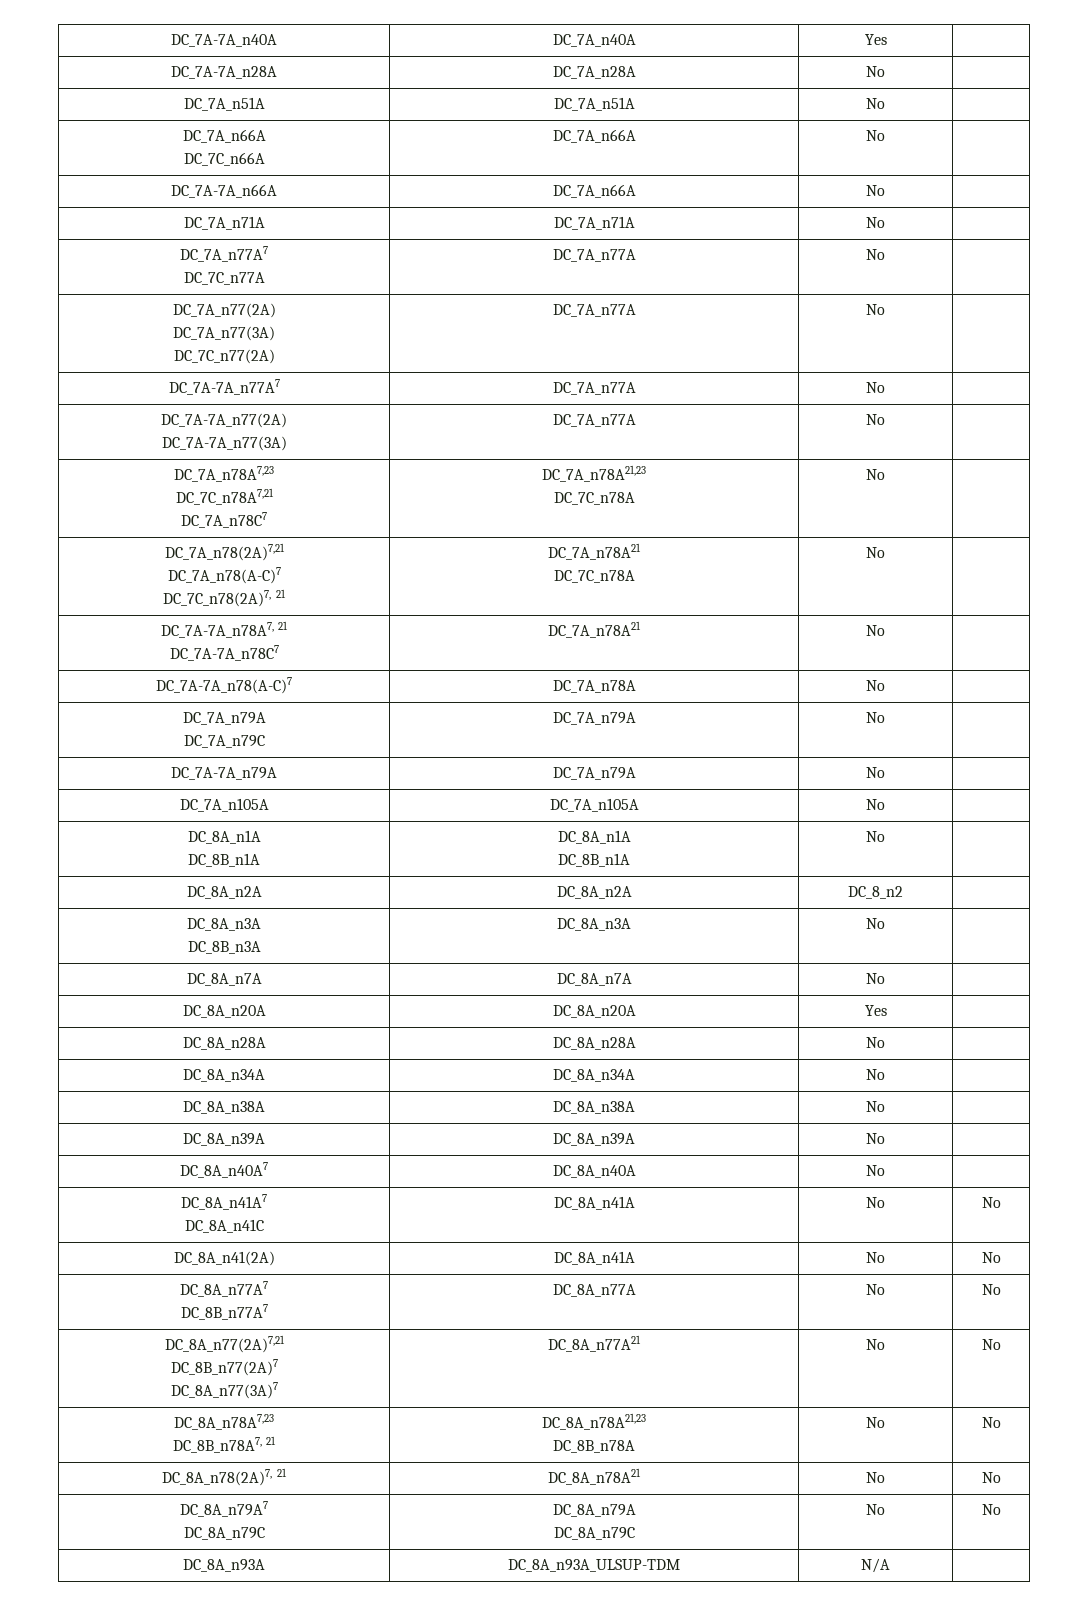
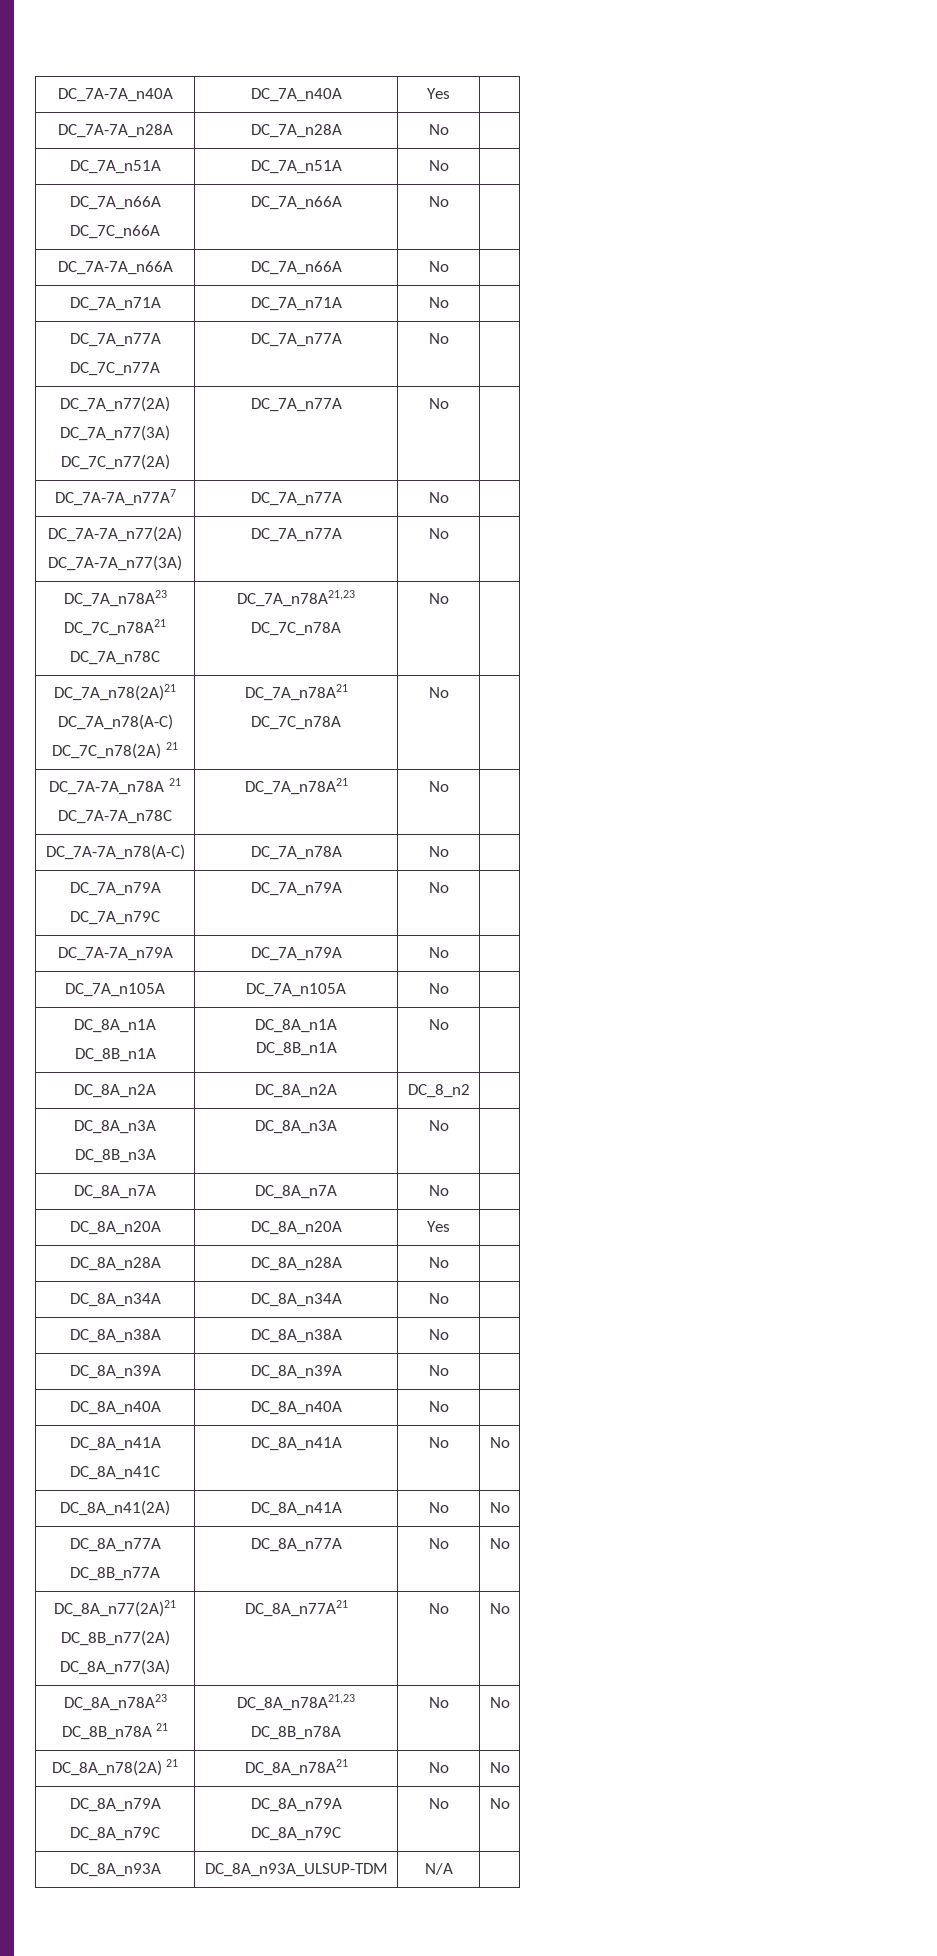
  DC_7A_n71A | DC_7A_n71A | No |
- DC_7A_n77A7
+ DC_7A_n77A
- DC_7A_n78A7,23
- DC_7C_n78A7,21
- DC_7A_n78C7 | DC_7A_n78A21,23
+ DC_7A_n78A23
+ DC_7C_n78A21
+ DC_7A_n78C | DC_7A_n78A21,23
- DC_7A_n78(2A)7,21
- DC_7A_n78(A-C)7
- DC_7C_n78(2A)7, 21 | DC_7A_n78A21
+ DC_7A_n78(2A)21
+ DC_7A_n78(A-C)
+ DC_7C_n78(2A) 21 | DC_7A_n78A21
- DC_7A-7A_n78A7, 21
- DC_7A-7A_n78C7 | DC_7A_n78A21 | No |
+ DC_7A-7A_n78A 21
+ DC_7A-7A_n78C | DC_7A_n78A21 | No |
- DC_7A-7A_n78(A-C)7 | DC_7A_n78A | No |
+ DC_7A-7A_n78(A-C) | DC_7A_n78A | No |
- DC_8A_n40A7 | DC_8A_n40A | No |
- DC_8A_n41A7
+ DC_8A_n40A | DC_8A_n40A | No |
+ DC_8A_n41A
  DC_8A_n41(2A) | DC_8A_n41A | No | No
- DC_8A_n77A7
- DC_8B_n77A7 | DC_8A_n77A | No | No
+ DC_8A_n77A
+ DC_8B_n77A | DC_8A_n77A | No | No
- DC_8A_n77(2A)7,21
- DC_8B_n77(2A)7
- DC_8A_n77(3A)7 | DC_8A_n77A21 | No | No
+ DC_8A_n77(2A)21
+ DC_8B_n77(2A)
+ DC_8A_n77(3A) | DC_8A_n77A21 | No | No
- DC_8A_n78A7,23
- DC_8B_n78A7, 21 | DC_8A_n78A21,23
+ DC_8A_n78A23
+ DC_8B_n78A 21 | DC_8A_n78A21,23
- DC_8A_n78(2A)7, 21 | DC_8A_n78A21 | No | No
- DC_8A_n79A7
+ DC_8A_n78(2A) 21 | DC_8A_n78A21 | No | No
+ DC_8A_n79A

